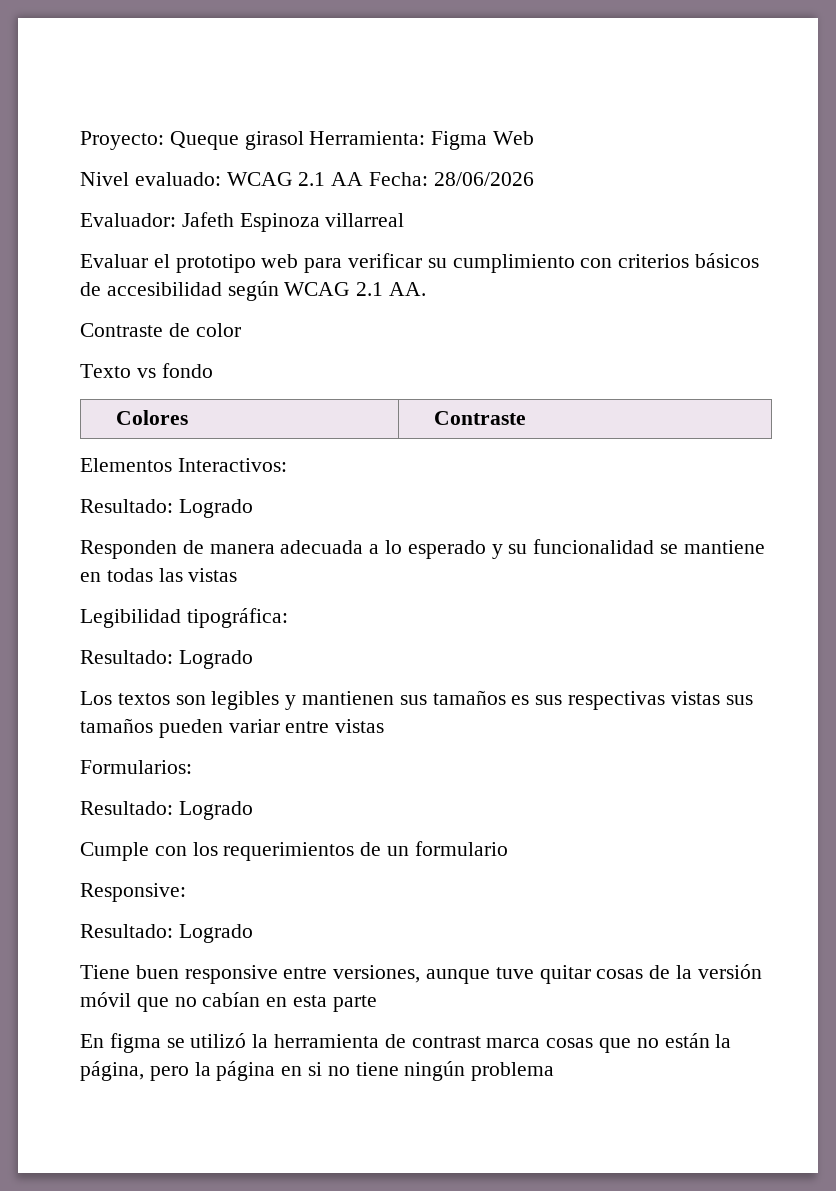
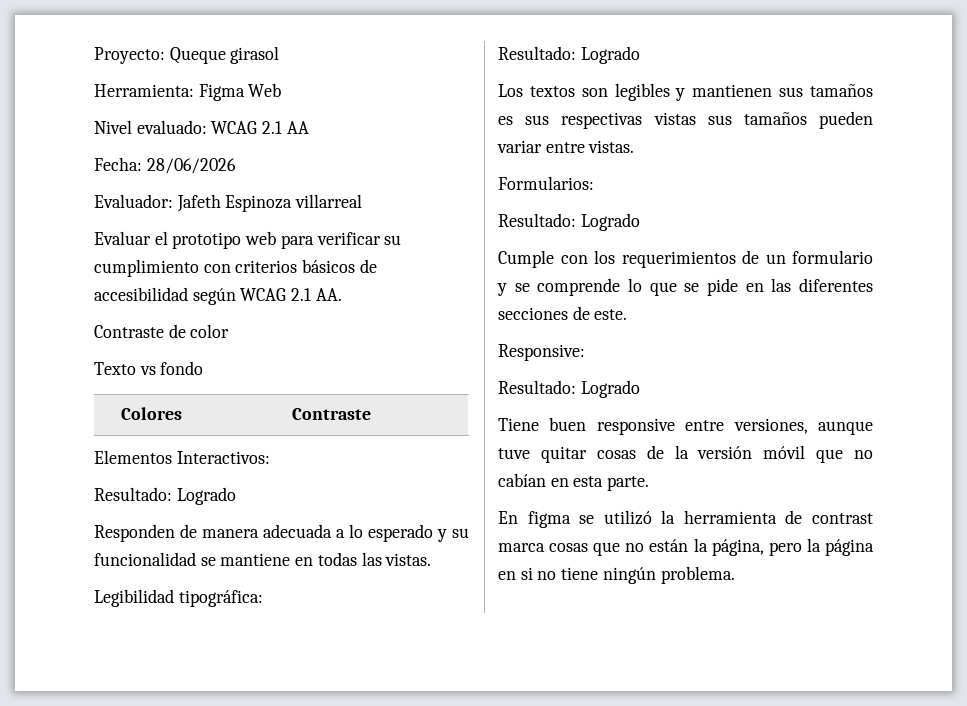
- Proyecto: Queque girasol Herramienta: Figma Web
+ Proyecto: Queque girasol
+ Herramienta: Figma Web
- Nivel evaluado: WCAG 2.1 AA Fecha: 28/06/2026
+ Nivel evaluado: WCAG 2.1 AA
+ Fecha: 28/06/2026
- Responden de manera adecuada a lo esperado y su funcionalidad se mantiene en todas las vistas
+ Responden de manera adecuada a lo esperado y su funcionalidad se mantiene en todas las vistas.
- Los textos son legibles y mantienen sus tamaños es sus respectivas vistas sus tamaños pueden variar entre vistas
+ Los textos son legibles y mantienen sus tamaños es sus respectivas vistas sus tamaños pueden variar entre vistas.
- Cumple con los requerimientos de un formulario
+ Cumple con los requerimientos de un formulario y se comprende lo que se pide en las diferentes secciones de este.
- Tiene buen responsive entre versiones, aunque tuve quitar cosas de la versión móvil que no cabían en esta parte
+ Tiene buen responsive entre versiones, aunque tuve quitar cosas de la versión móvil que no cabían en esta parte.
- En figma se utilizó la herramienta de contrast marca cosas que no están la página, pero la página en si no tiene ningún problema
+ En figma se utilizó la herramienta de contrast marca cosas que no están la página, pero la página en si no tiene ningún problema.

